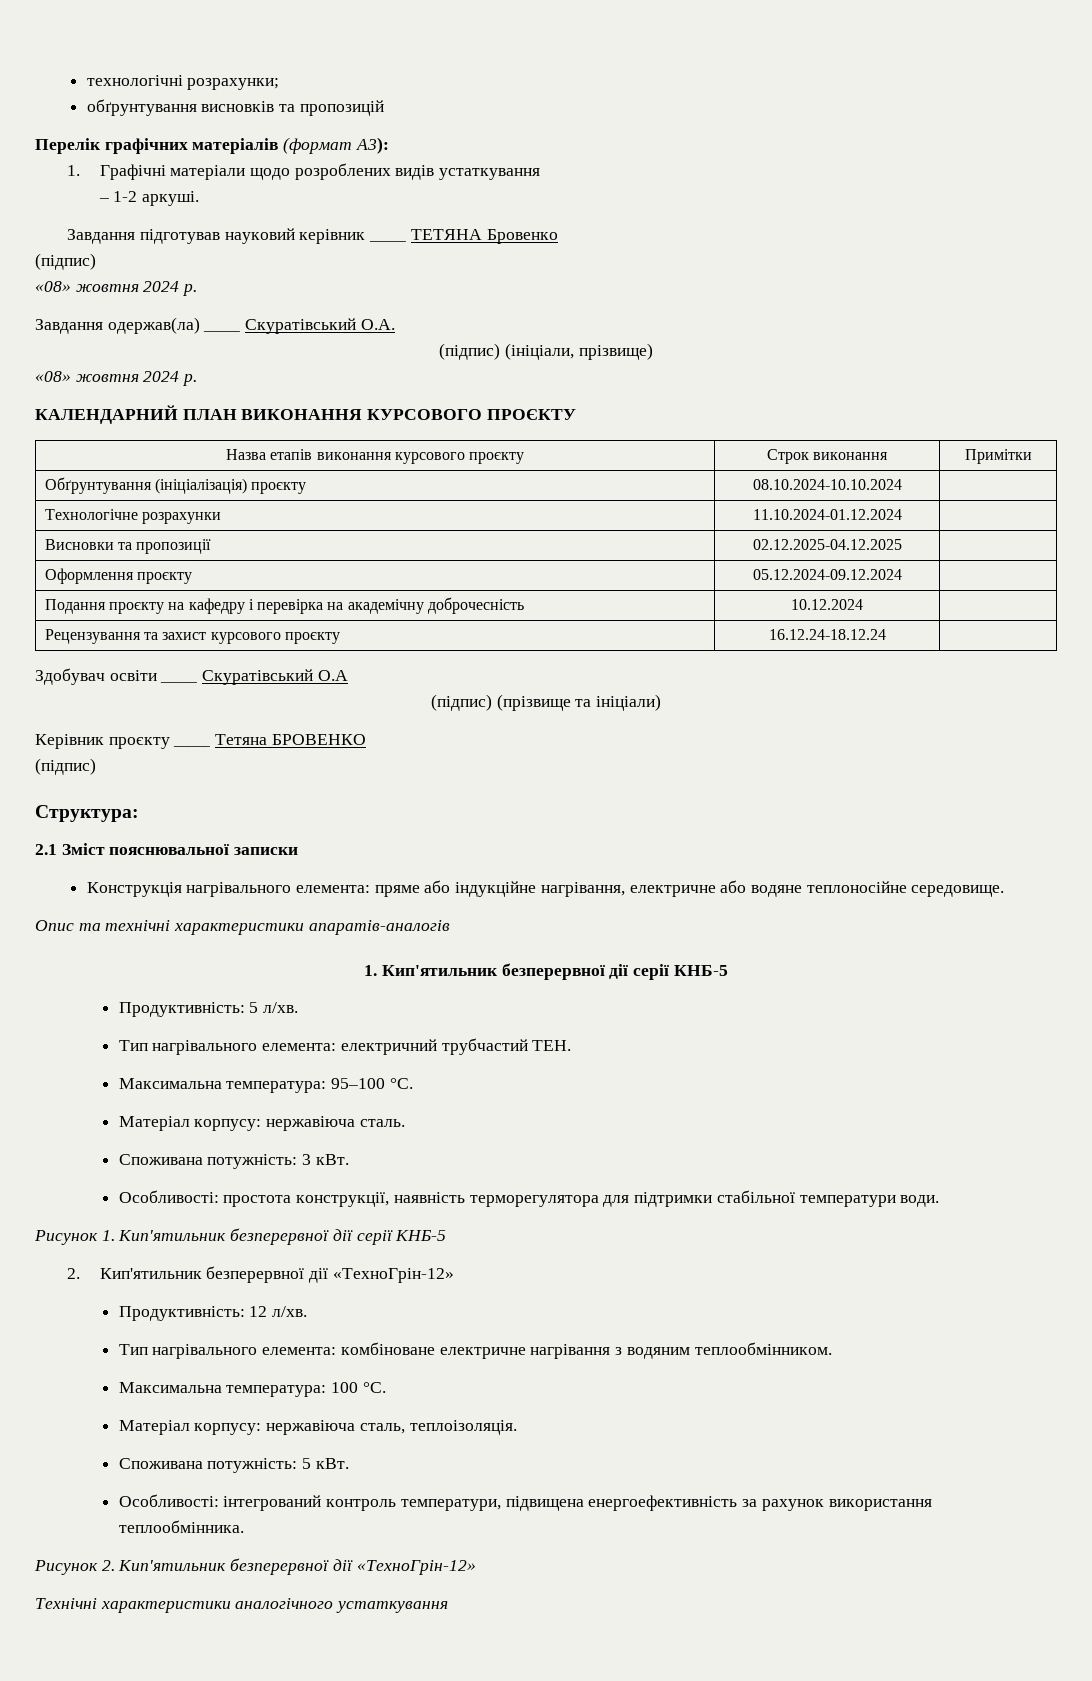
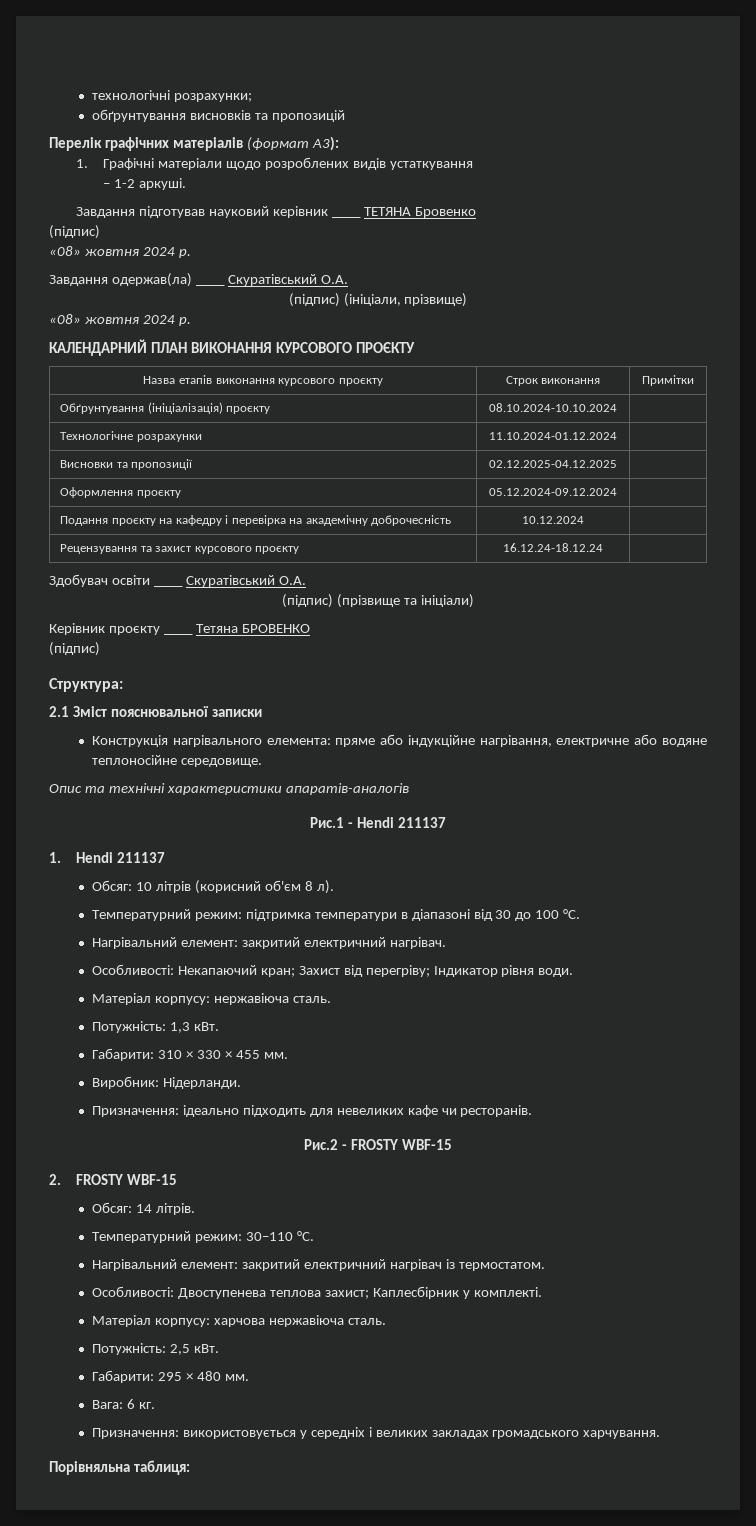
- Здобувач освіти ____ Скуратівський О.А
+ Здобувач освіти ____ Скуратівський О.А.
  Опис та технічні характеристики апаратів-аналогів
- 1. Кип'ятильник безперервної дії серії КНБ-5
- Продуктивність: 5 л/хв.
- Тип нагрівального елемента: електричний трубчастий ТЕН.
- Максимальна температура: 95–100 °C.
+ Рис.1 - Hendi 211137
+ 1. Hendi 211137
+ Обсяг: 10 літрів (корисний об'єм 8 л).
+ Температурний режим: підтримка температури в діапазоні від 30 до 100 °C.
+ Нагрівальний елемент: закритий електричний нагрівач.
+ Особливості: Некапаючий кран; Захист від перегріву; Індикатор рівня води.
  Матеріал корпусу: нержавіюча сталь.
- Споживана потужність: 3 кВт.
- Особливості: простота конструкції, наявність терморегулятора для підтримки стабільної температури води.
- Рисунок 1. Кип'ятильник безперервної дії серії КНБ-5
- 2. Кип'ятильник безперервної дії «ТехноГрін-12»
- Продуктивність: 12 л/хв.
- Тип нагрівального елемента: комбіноване електричне нагрівання з водяним теплообмінником.
- Максимальна температура: 100 °C.
- Матеріал корпусу: нержавіюча сталь, теплоізоляція.
- Споживана потужність: 5 кВт.
- Особливості: інтегрований контроль температури, підвищена енергоефективність за рахунок використання теплообмінника.
- Рисунок 2. Кип'ятильник безперервної дії «ТехноГрін-12»
- Технічні характеристики аналогічного устаткування
+ Потужність: 1,3 кВт.
+ Габарити: 310 × 330 × 455 мм.
+ Виробник: Нідерланди.
+ Призначення: ідеально підходить для невеликих кафе чи ресторанів.
+ Рис.2 - FROSTY WBF-15
+ 2. FROSTY WBF-15
+ Обсяг: 14 літрів.
+ Температурний режим: 30–110 °C.
+ Нагрівальний елемент: закритий електричний нагрівач із термостатом.
+ Особливості: Двоступенева теплова захист; Каплесбірник у комплекті.
+ Матеріал корпусу: харчова нержавіюча сталь.
+ Потужність: 2,5 кВт.
+ Габарити: 295 × 480 мм.
+ Вага: 6 кг.
+ Призначення: використовується у середніх і великих закладах громадського харчування.
+ Порівняльна таблиця:

